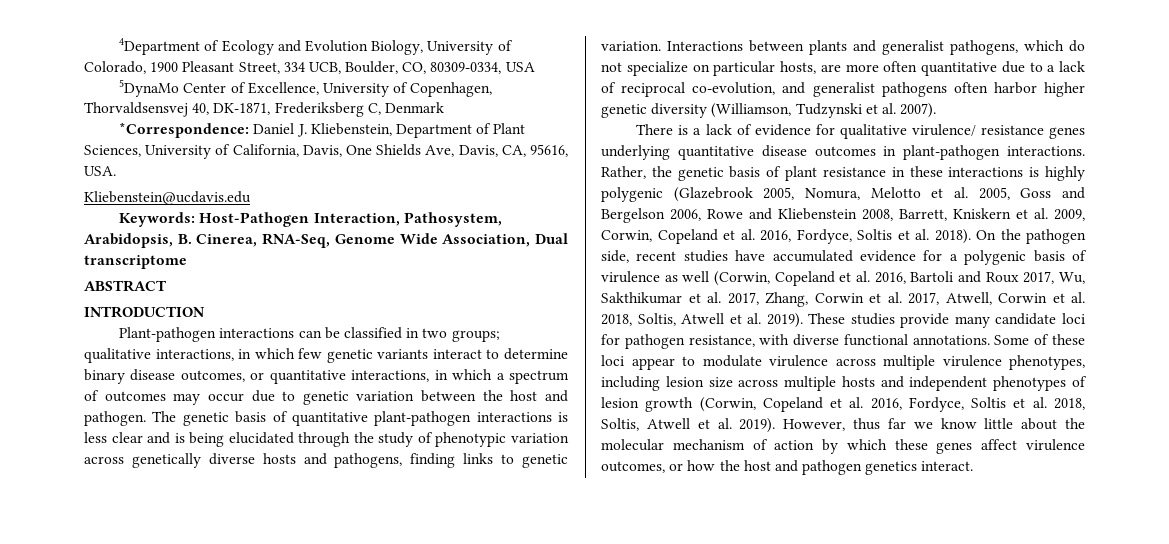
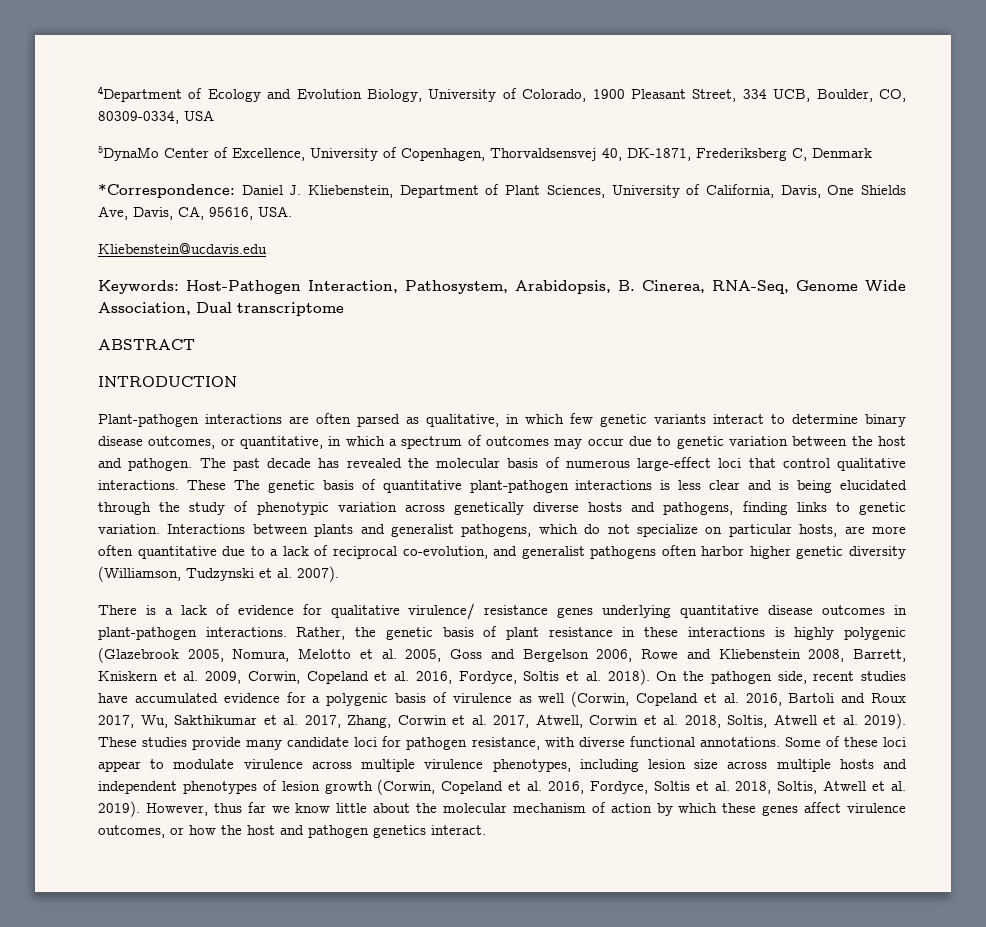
- Plant-pathogen interactions can be classified in two groups; qualitative interactions, in which few genetic variants interact to determine binary disease outcomes, or quantitative interactions, in which a spectrum of outcomes may occur due to genetic variation between the host and pathogen.
+ Plant-pathogen interactions are often parsed as qualitative, in which few genetic variants interact to determine binary disease outcomes, or quantitative, in which a spectrum of outcomes may occur due to genetic variation between the host and pathogen.
- The genetic basis of quantitative plant-pathogen interactions is less clear and is being elucidated through the study of phenotypic variation across genetically diverse hosts and pathogens, finding links to genetic variation.
+ The past decade has revealed the molecular basis of numerous large-effect loci that control qualitative interactions. These The genetic basis of quantitative plant-pathogen interactions is less clear and is being elucidated through the study of phenotypic variation across genetically diverse hosts and pathogens, finding links to genetic variation.

